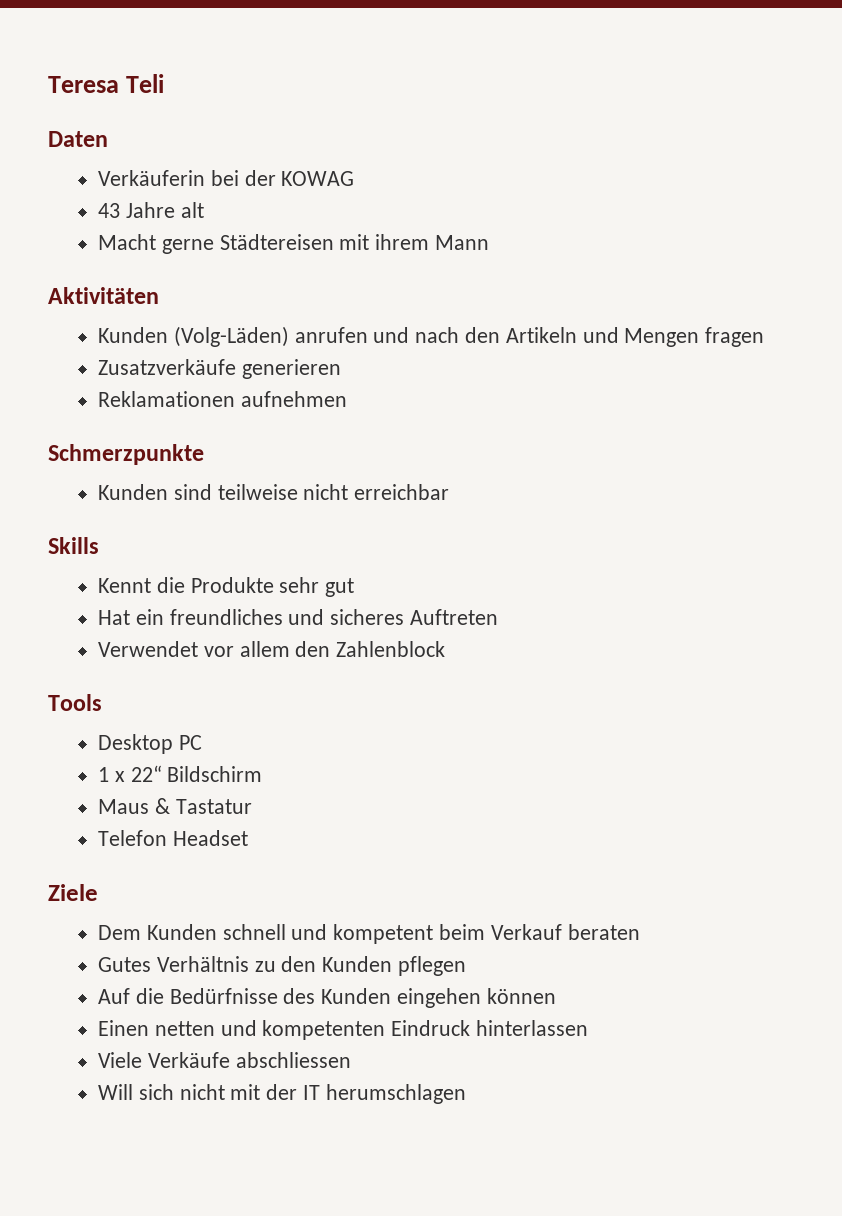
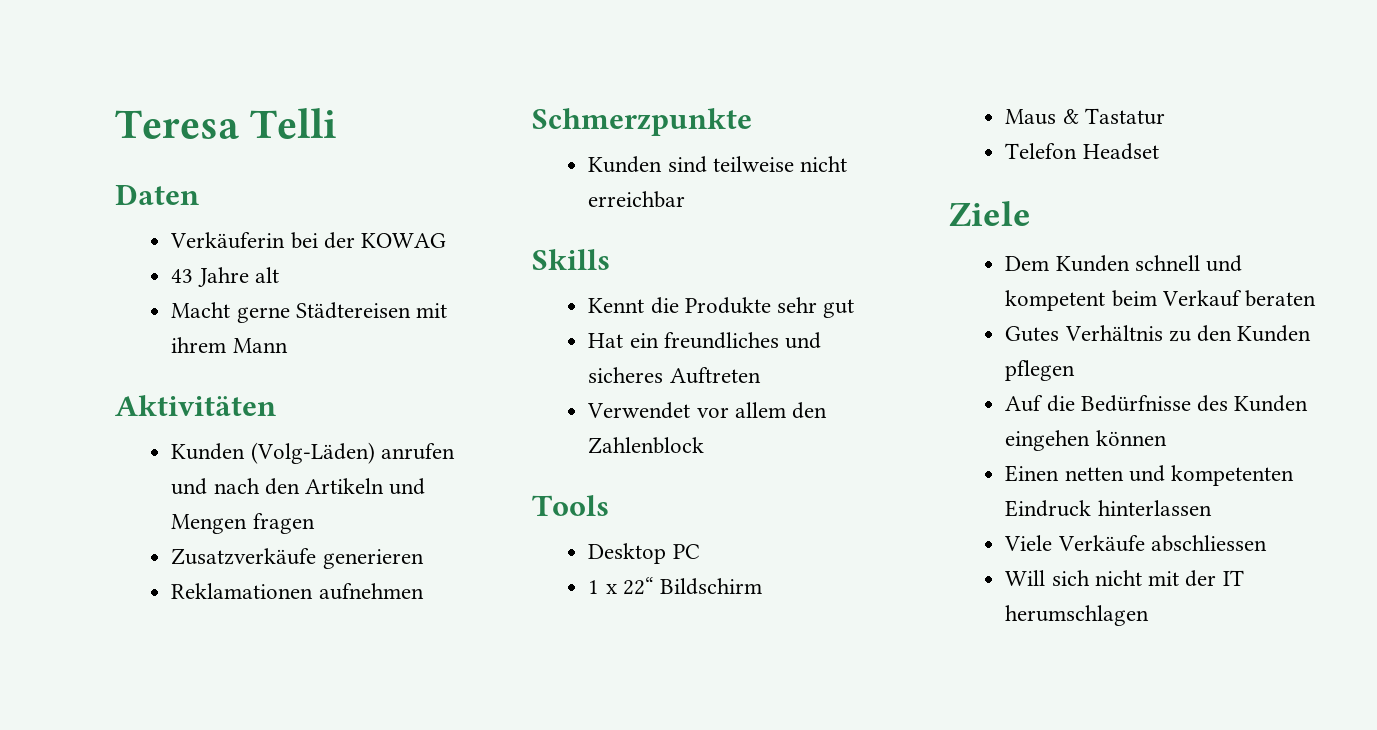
- Teresa Teli
+ Teresa Telli

